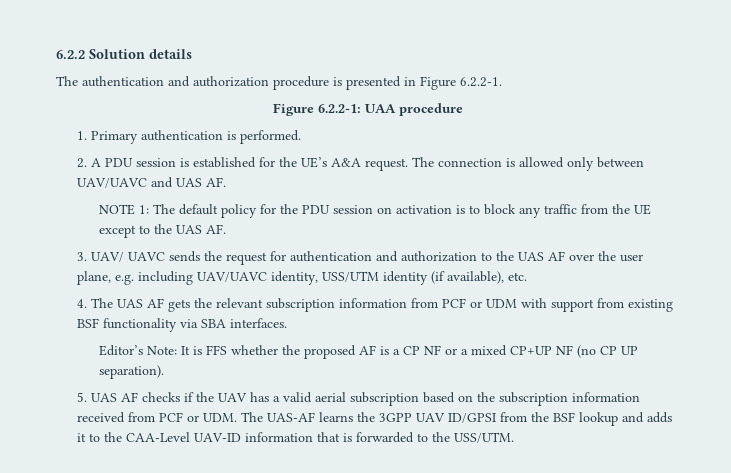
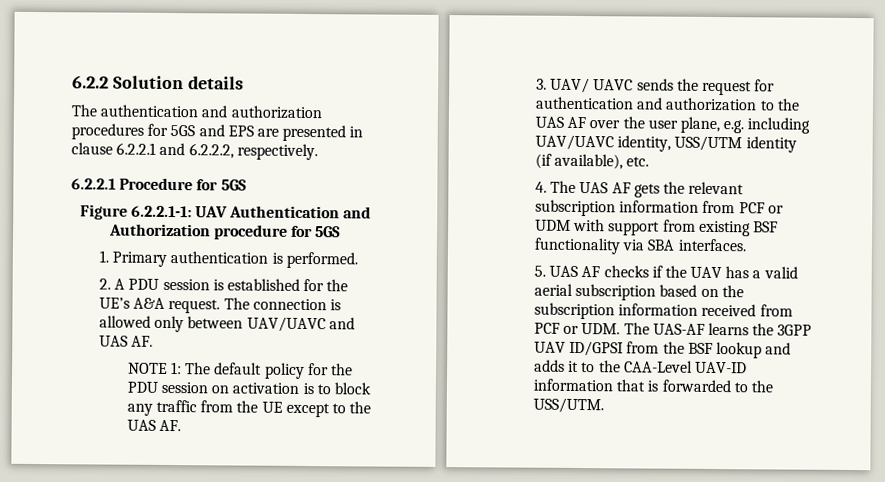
- The authentication and authorization procedure is presented in Figure 6.2.2-1.
- Figure 6.2.2-1: UAA procedure
+ The authentication and authorization procedures for 5GS and EPS are presented in clause 6.2.2.1 and 6.2.2.2, respectively.
+ 6.2.2.1 Procedure for 5GS
+ Figure 6.2.2.1-1: UAV Authentication and Authorization procedure for 5GS
- Editor’s Note: It is FFS whether the proposed AF is a CP NF or a mixed CP+UP NF (no CP UP separation).

